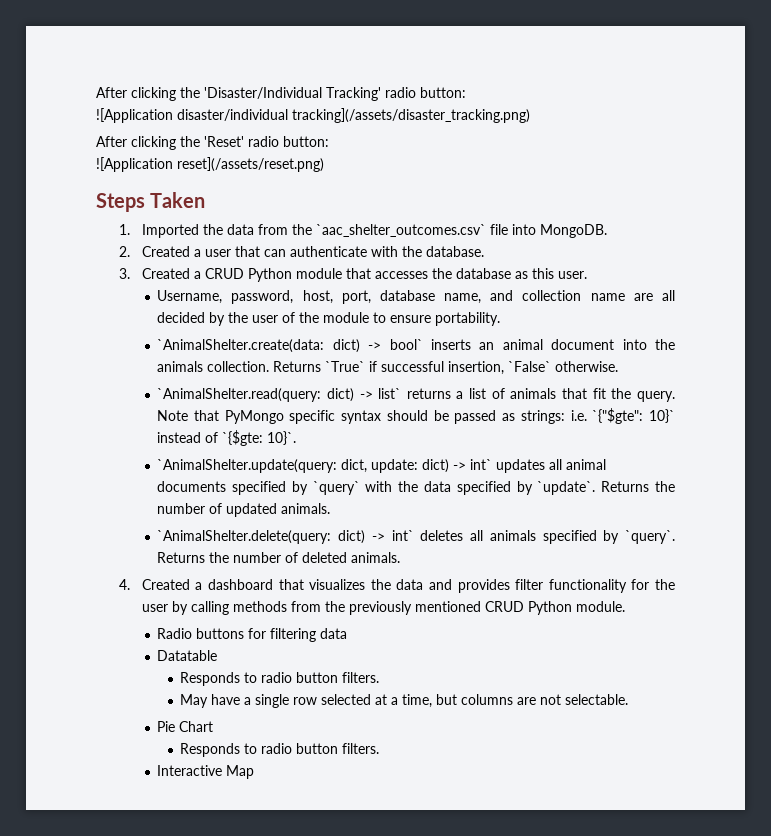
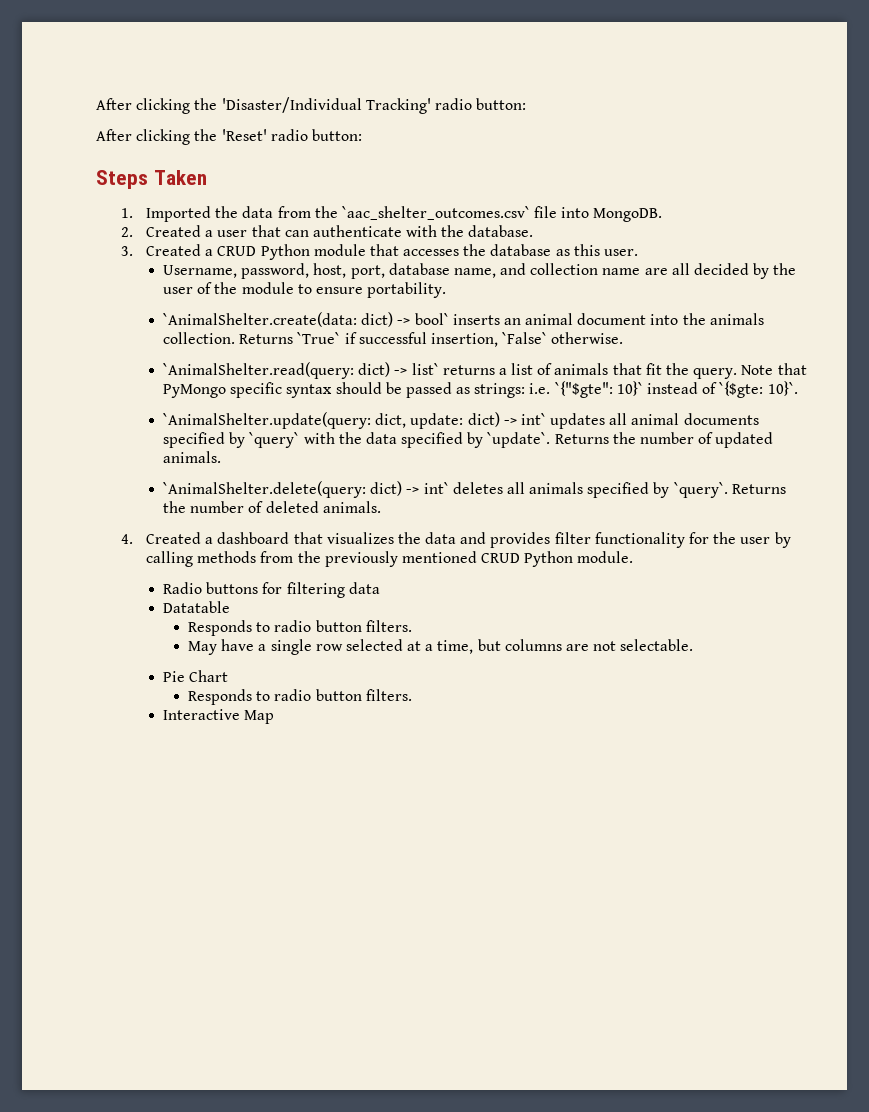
- ![Application disaster/individual tracking](/assets/disaster_tracking.png)
- ![Application reset](/assets/reset.png)

